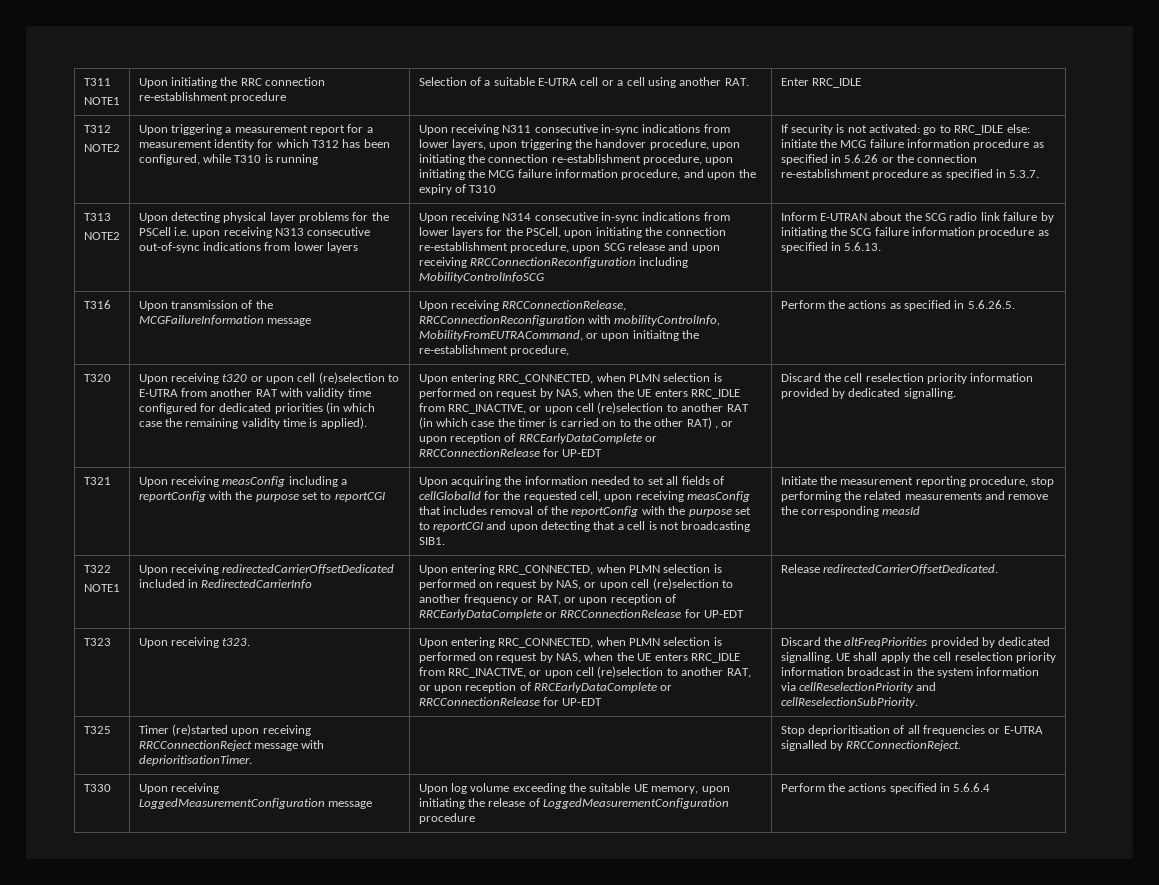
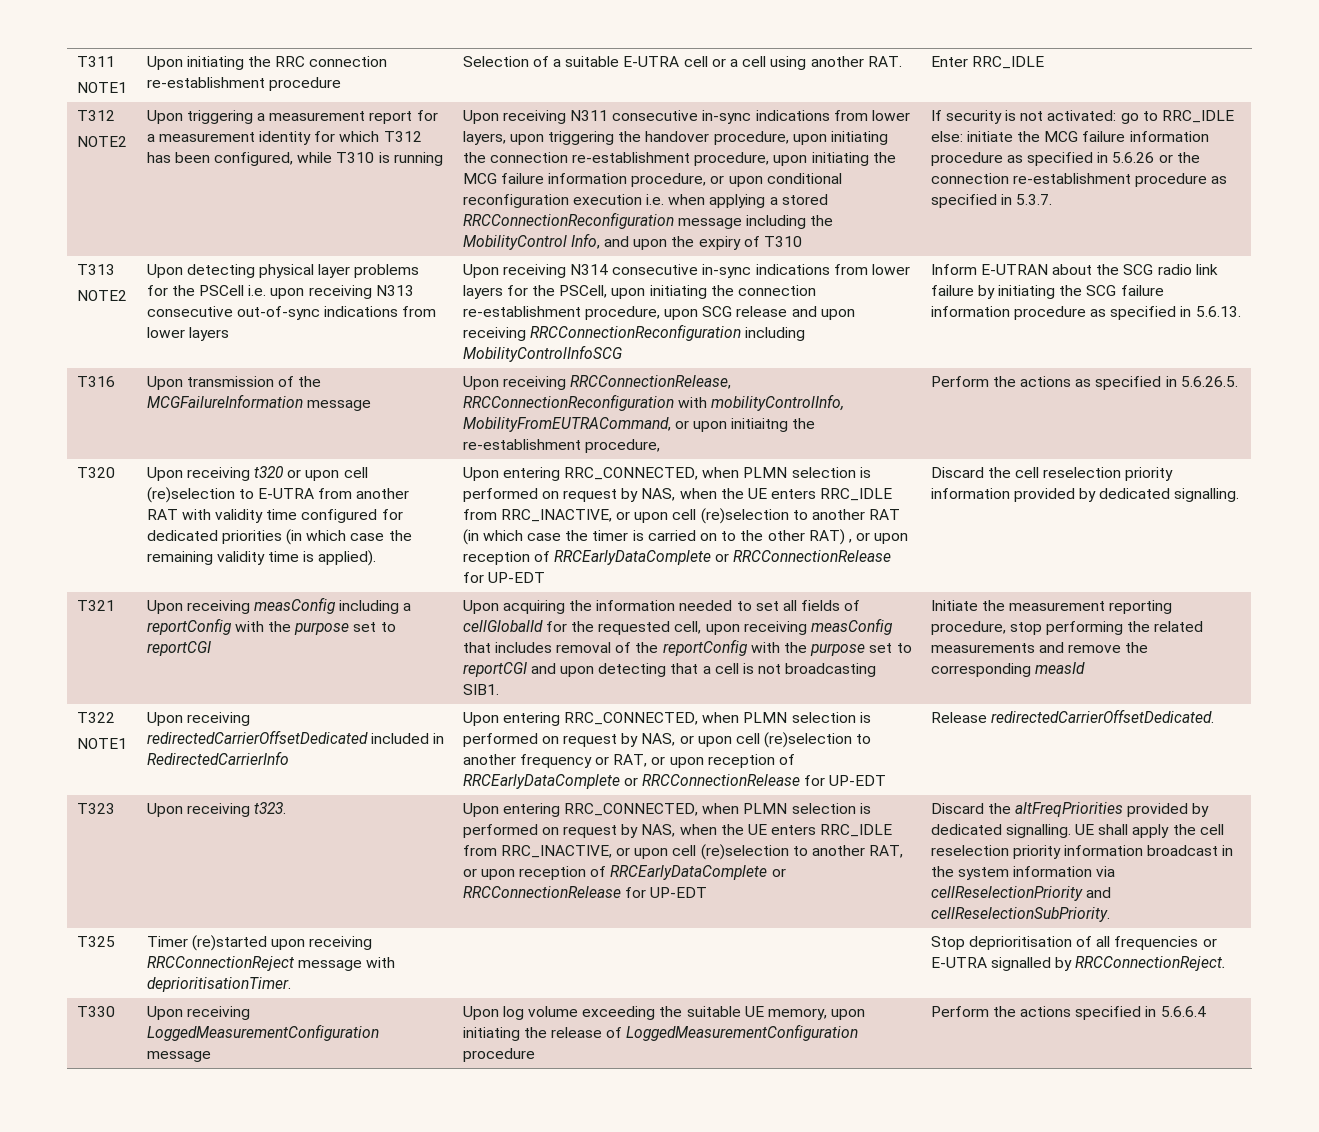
- Upon receiving N311 consecutive in-sync indications from lower layers, upon triggering the handover procedure, upon initiating the connection re-establishment procedure, upon initiating the MCG failure information procedure, and upon the expiry of T310
+ Upon receiving N311 consecutive in-sync indications from lower layers, upon triggering the handover procedure, upon initiating the connection re-establishment procedure, upon initiating the MCG failure information procedure, or upon conditional reconfiguration execution i.e. when applying a stored RRCConnectionReconfiguration message including the MobilityControl Info, and upon the expiry of T310

